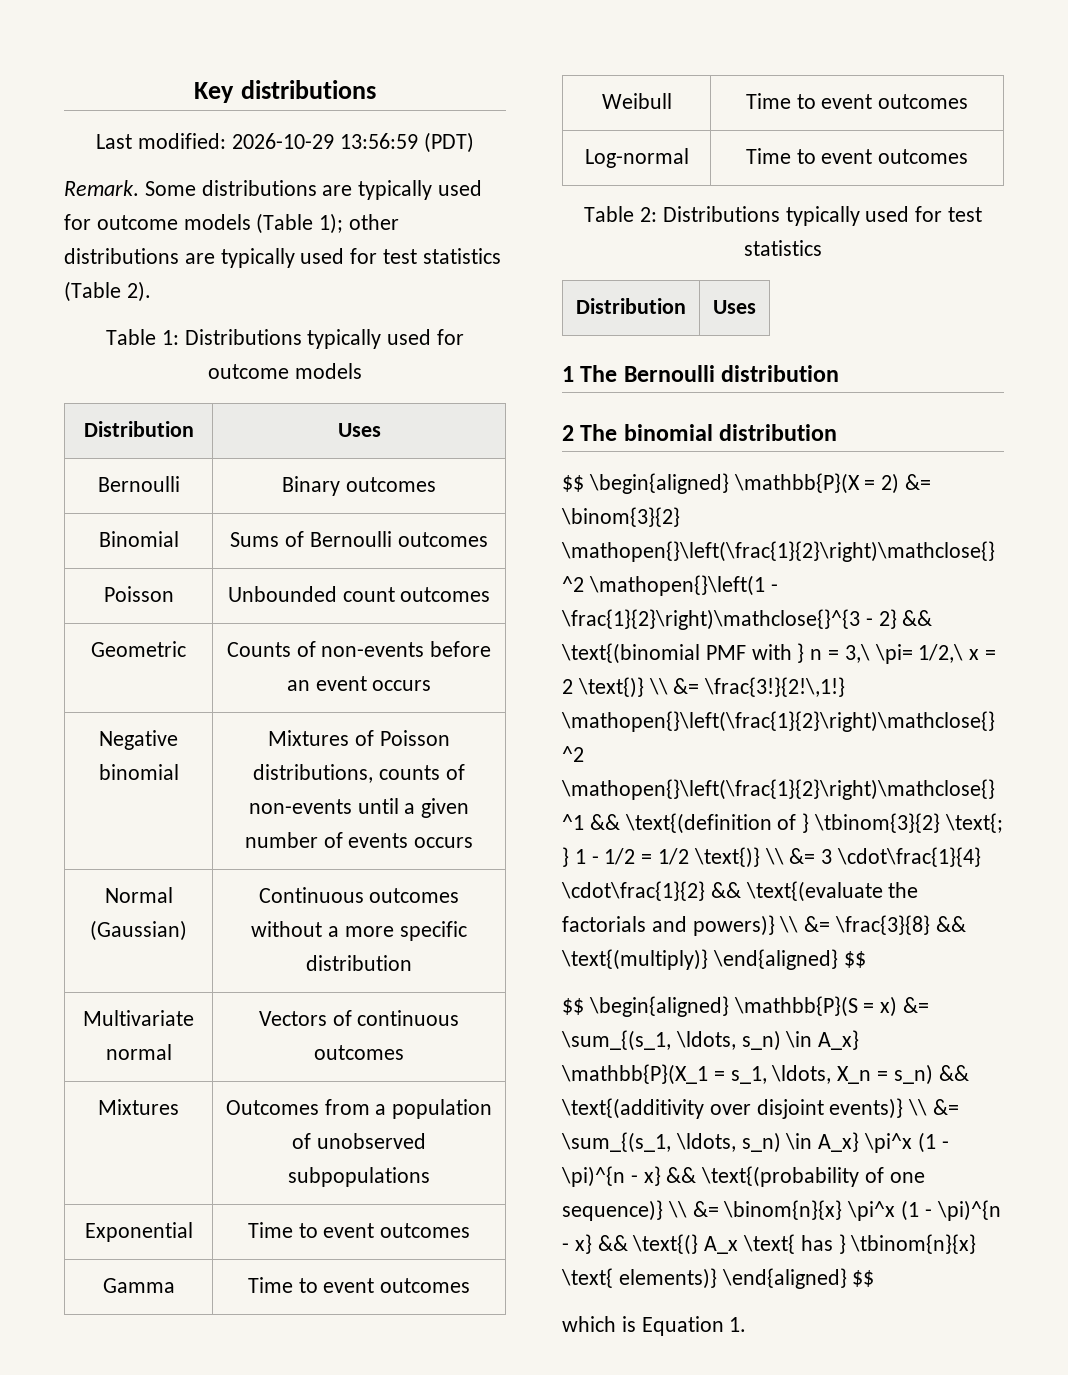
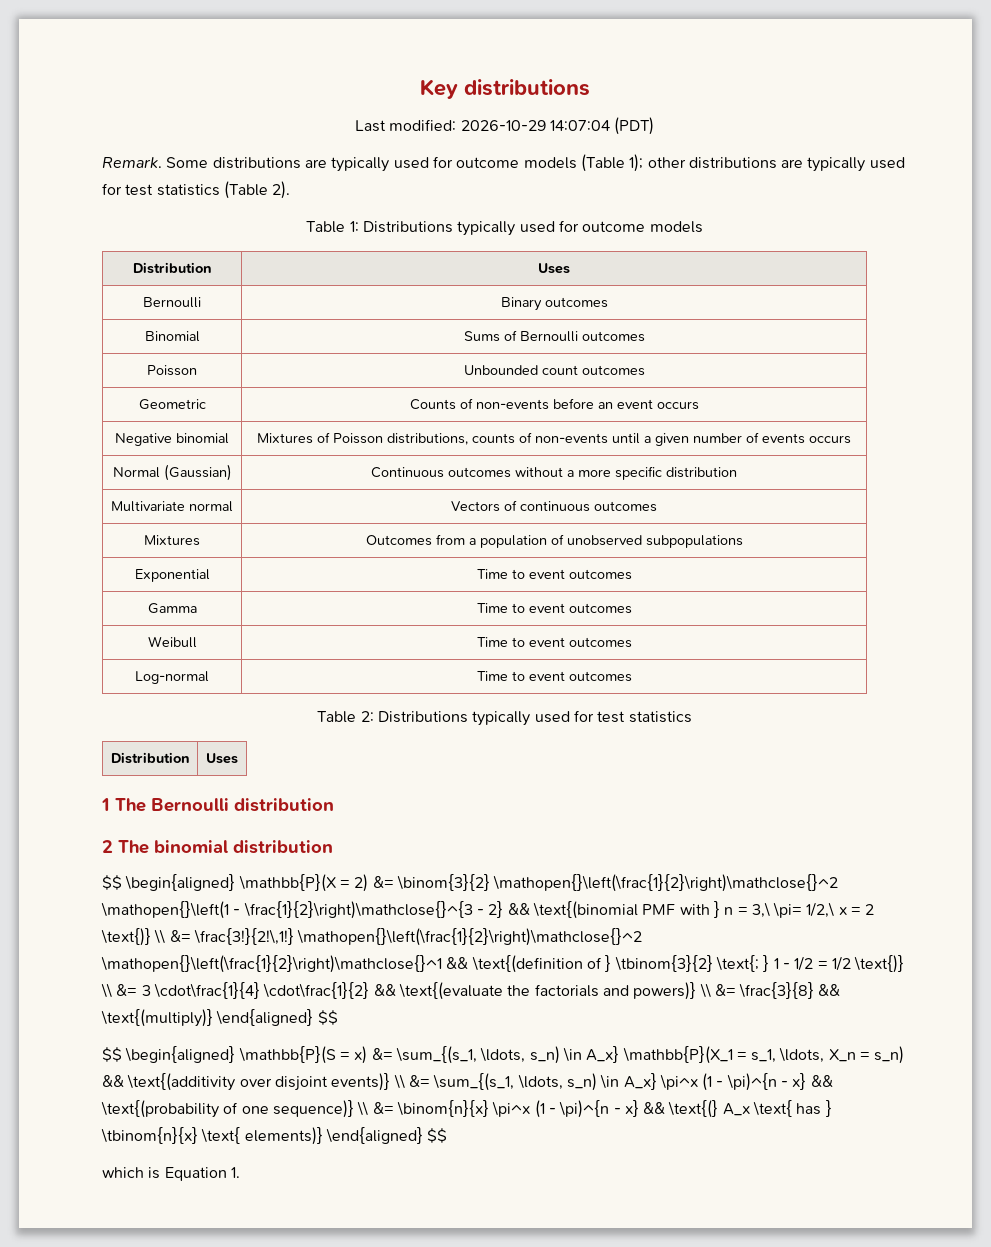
- Last modified: 2026-10-29 13:56:59 (PDT)
+ Last modified: 2026-10-29 14:07:04 (PDT)

